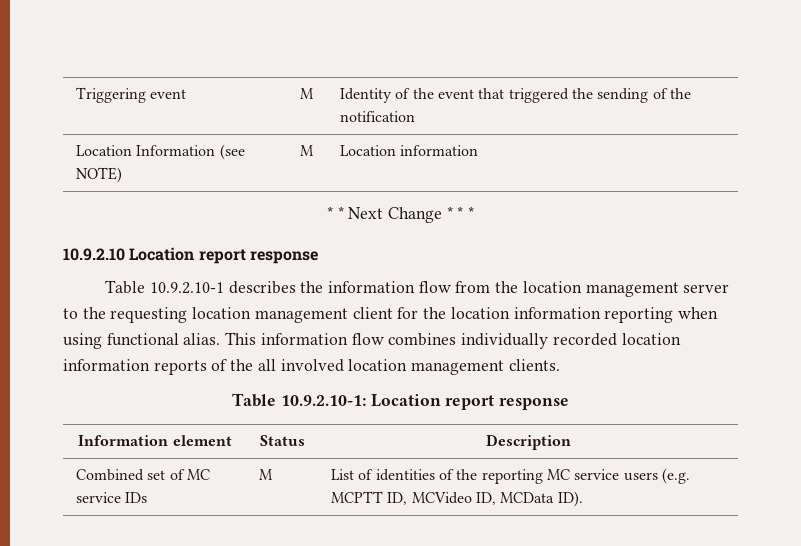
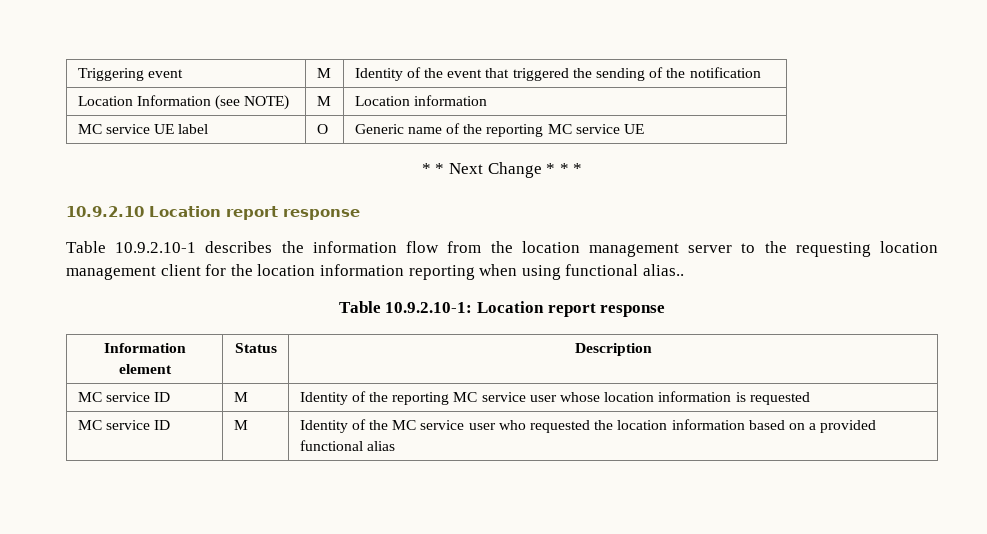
+ MC service UE label | O | Generic name of the reporting MC service UE
- Table 10.9.2.10-1 describes the information flow from the location management server to the requesting location management client for the location information reporting when using functional alias. This information flow combines individually recorded location information reports of the all involved location management clients.
+ Table 10.9.2.10-1 describes the information flow from the location management server to the requesting location management client for the location information reporting when using functional alias..
- Combined set of MC service IDs | M | List of identities of the reporting MC service users (e.g. MCPTT ID, MCVideo ID, MCData ID).
+ MC service ID | M | Identity of the reporting MC service user whose location information is requested
+ MC service ID | M | Identity of the MC service user who requested the location information based on a provided functional alias

